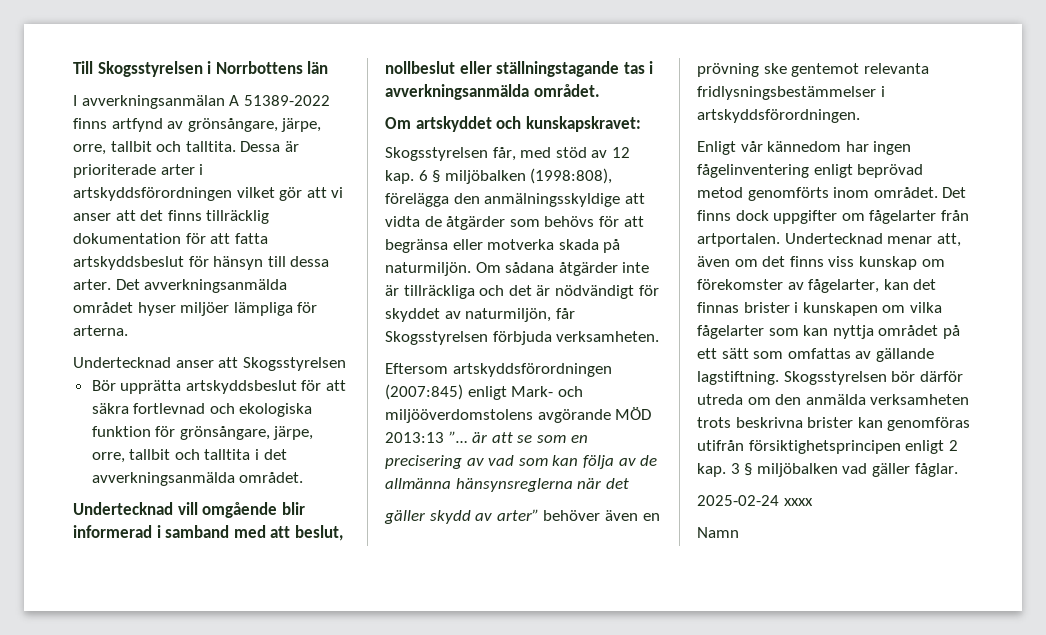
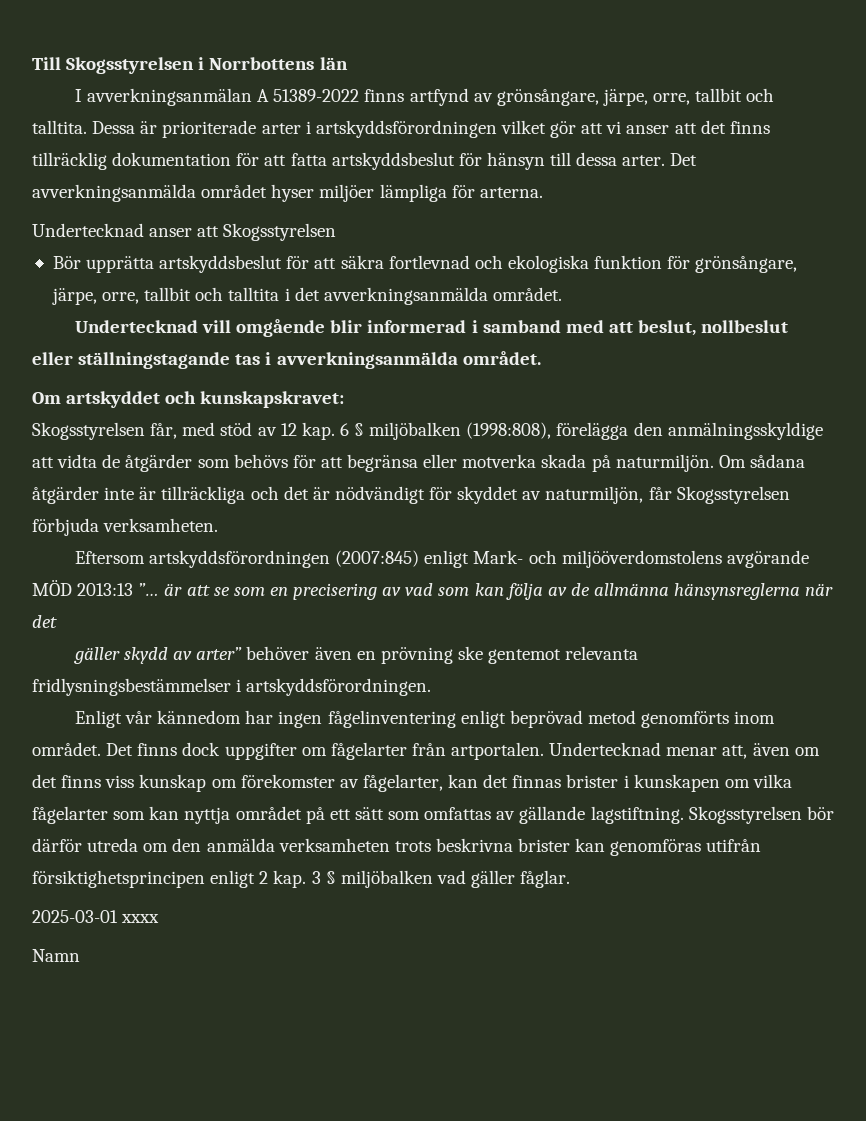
- 2025-02-24 xxxx
+ 2025-03-01 xxxx

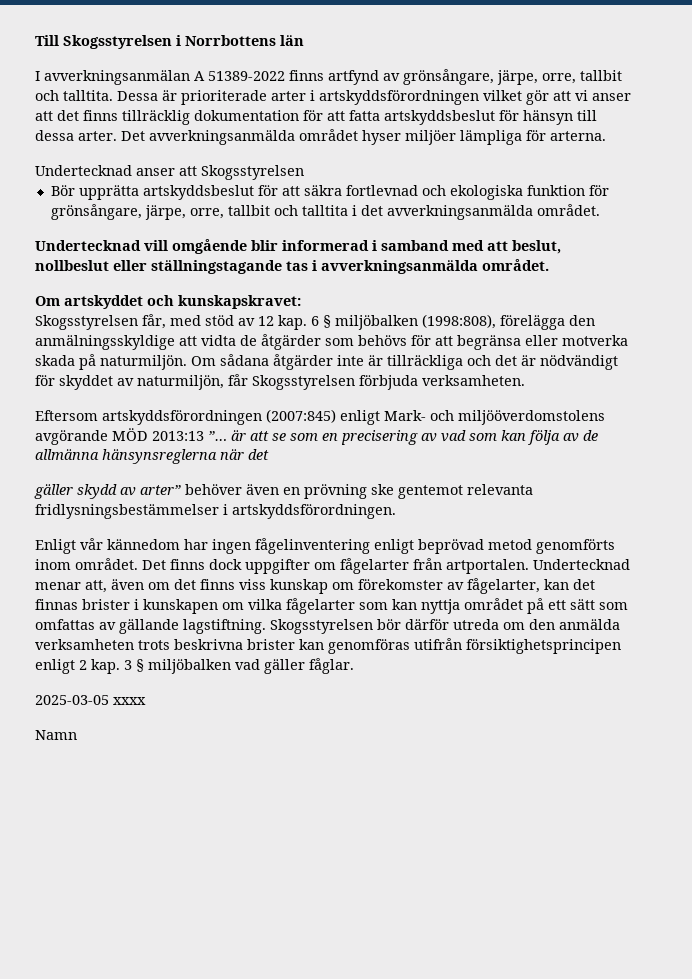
- 2025-03-01 xxxx
+ 2025-03-05 xxxx

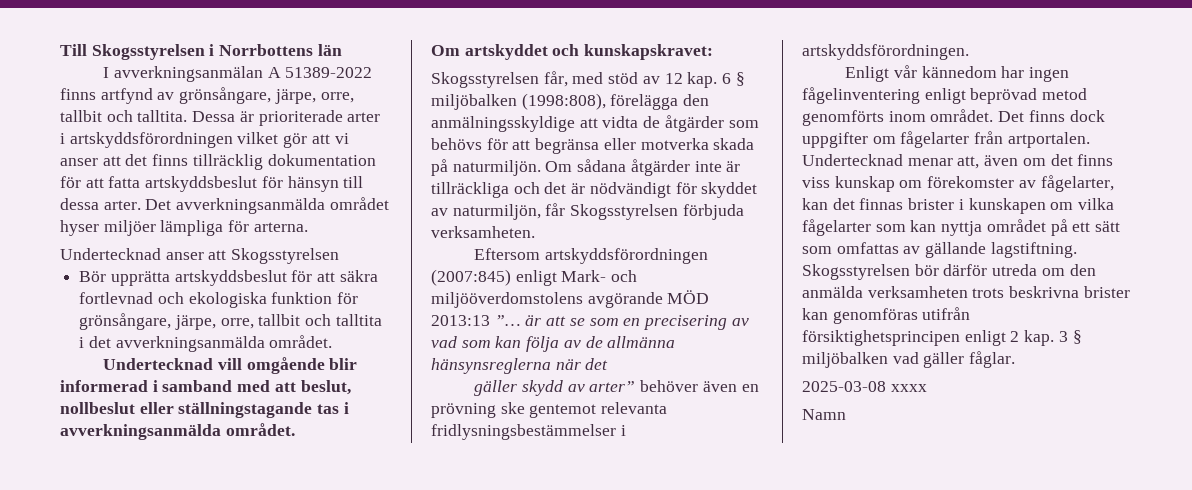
- 2025-03-05 xxxx
+ 2025-03-08 xxxx

